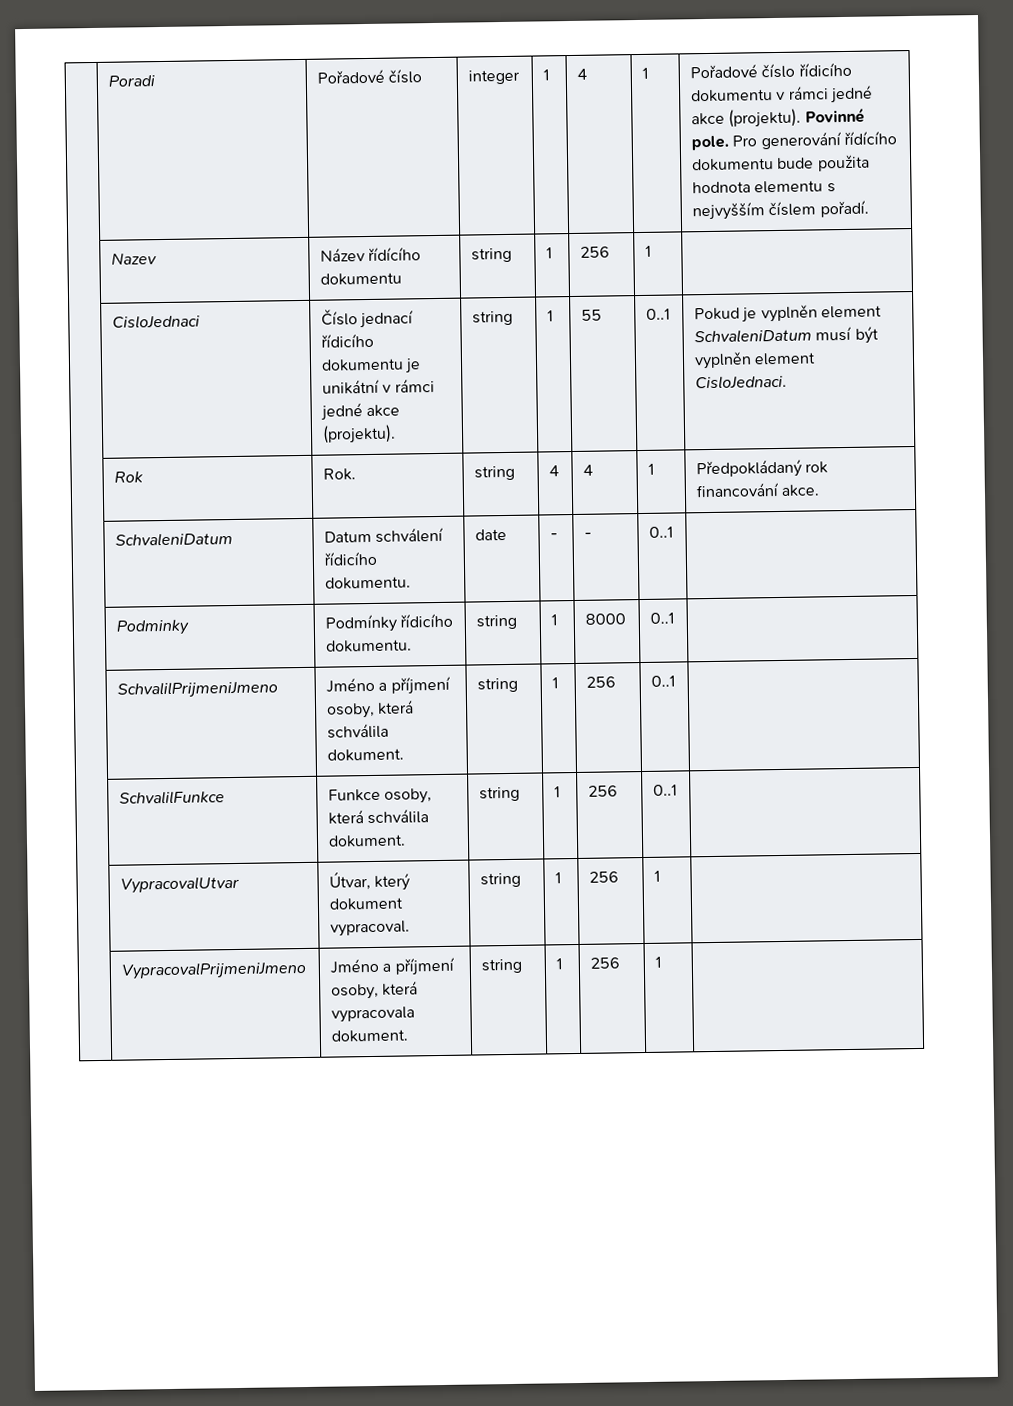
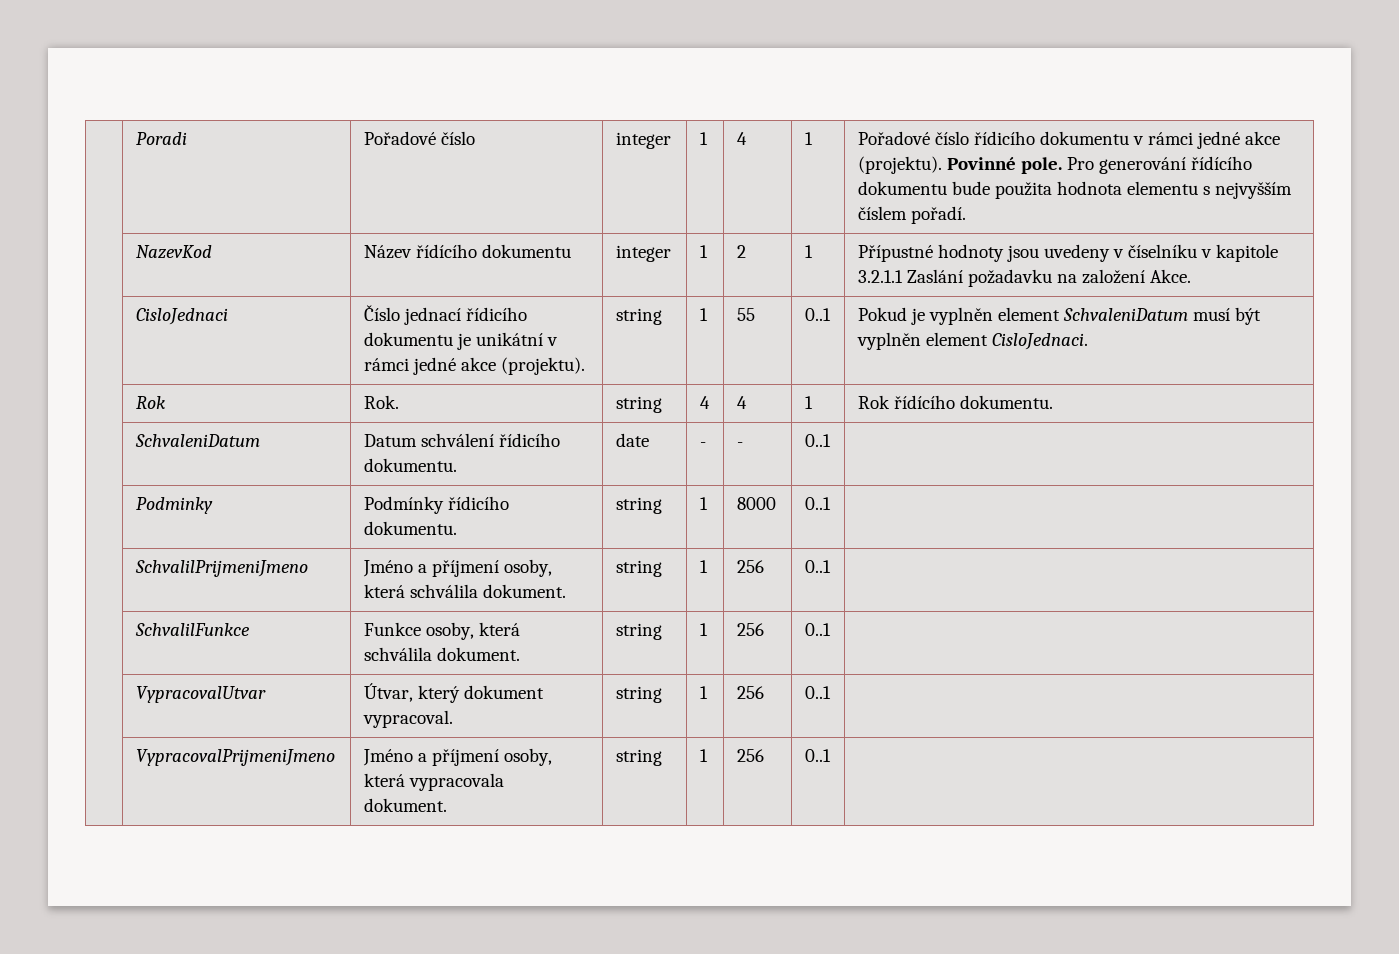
- | Nazev | Název řídícího dokumentu | string | 1 | 256 | 1 |
+ | NazevKod | Název řídícího dokumentu | integer | 1 | 2 | 1 | Přípustné hodnoty jsou uvedeny v číselníku v kapitole 3.2.1.1 Zaslání požadavku na založení Akce.
- | Rok | Rok. | string | 4 | 4 | 1 | Předpokládaný rok financování akce.
+ | Rok | Rok. | string | 4 | 4 | 1 | Rok řídícího dokumentu.
- | VypracovalUtvar | Útvar, který dokument vypracoval. | string | 1 | 256 | 1 |
+ | VypracovalUtvar | Útvar, který dokument vypracoval. | string | 1 | 256 | 0..1 |
- | VypracovalPrijmeniJmeno | Jméno a příjmení osoby, která vypracovala dokument. | string | 1 | 256 | 1 |
+ | VypracovalPrijmeniJmeno | Jméno a příjmení osoby, která vypracovala dokument. | string | 1 | 256 | 0..1 |

